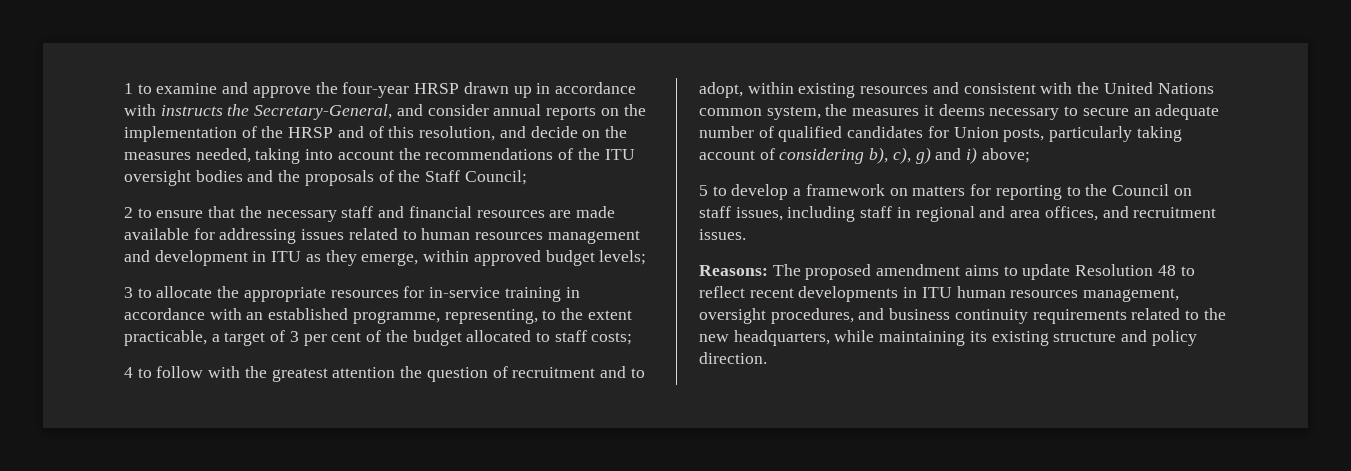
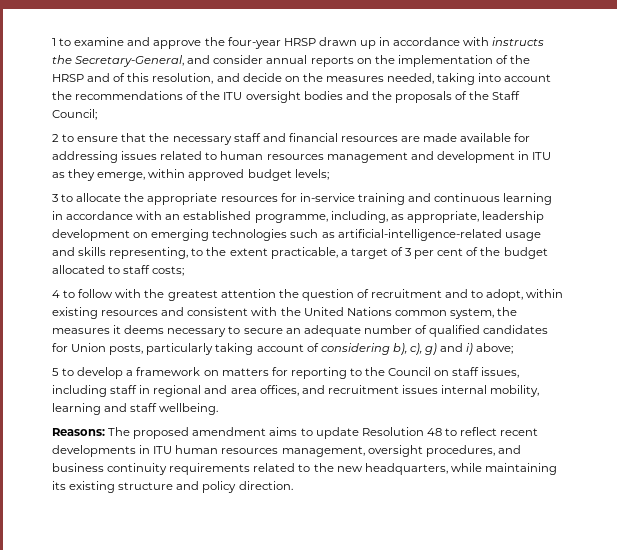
- 3 to allocate the appropriate resources for in-service training in accordance with an established programme, representing, to the extent practicable, a target of 3 per cent of the budget allocated to staff costs;
+ 3 to allocate the appropriate resources for in-service training and continuous learning in accordance with an established programme, including, as appropriate, leadership development on emerging technologies such as artificial-intelligence-related usage and skills representing, to the extent practicable, a target of 3 per cent of the budget allocated to staff costs;
- 5 to develop a framework on matters for reporting to the Council on staff issues, including staff in regional and area offices, and recruitment issues.
+ 5 to develop a framework on matters for reporting to the Council on staff issues, including staff in regional and area offices, and recruitment issues internal mobility, learning and staff wellbeing.

